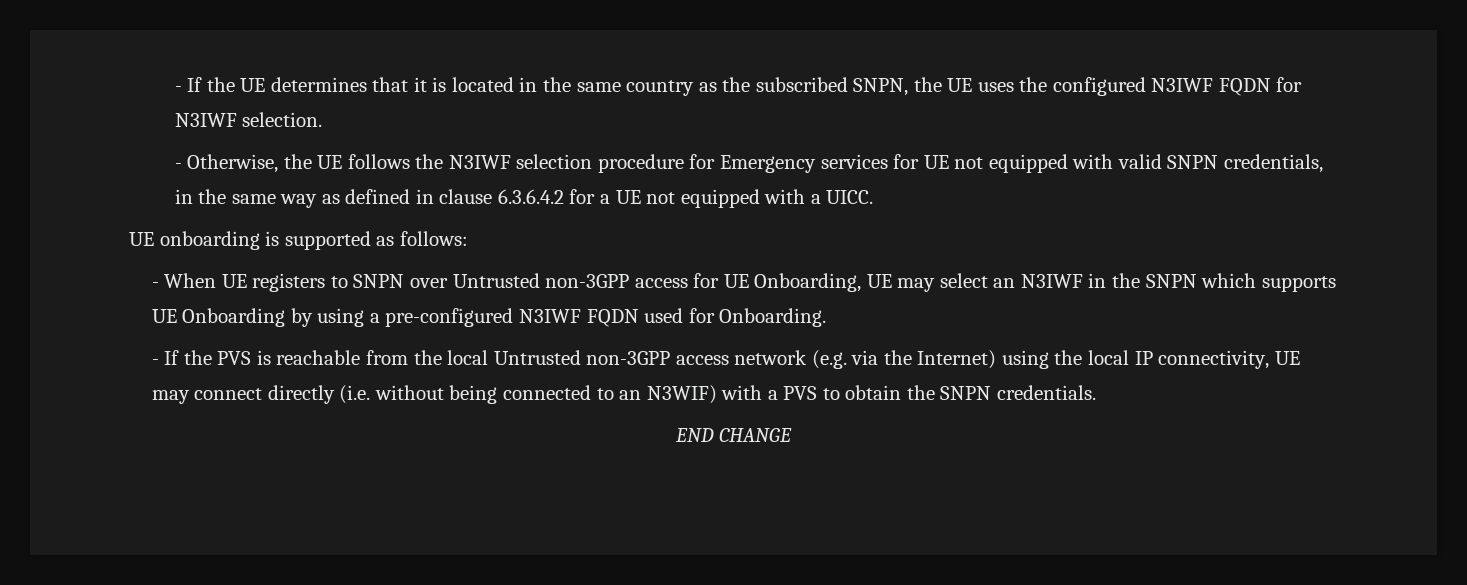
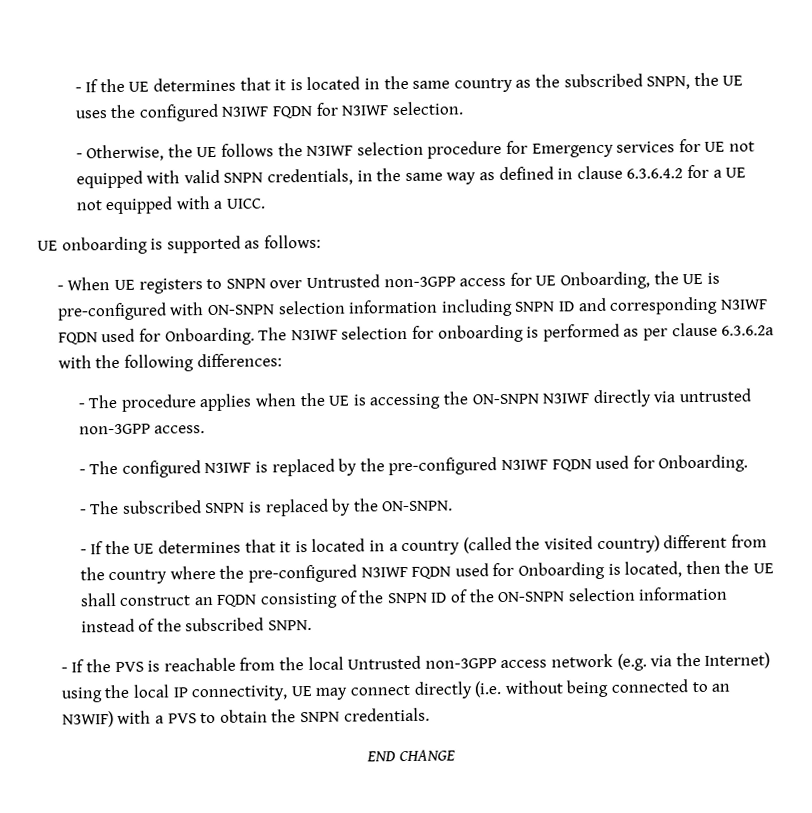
- - When UE registers to SNPN over Untrusted non-3GPP access for UE Onboarding, UE may select an N3IWF in the SNPN which supports UE Onboarding by using a pre-configured N3IWF FQDN used for Onboarding.
+ - When UE registers to SNPN over Untrusted non-3GPP access for UE Onboarding, the UE is pre-configured with ON-SNPN selection information including SNPN ID and corresponding N3IWF FQDN used for Onboarding. The N3IWF selection for onboarding is performed as per clause 6.3.6.2a with the following differences:
+ - The procedure applies when the UE is accessing the ON-SNPN N3IWF directly via untrusted non-3GPP access.
+ - The configured N3IWF is replaced by the pre-configured N3IWF FQDN used for Onboarding.
+ - The subscribed SNPN is replaced by the ON-SNPN.
+ - If the UE determines that it is located in a country (called the visited country) different from the country where the pre-configured N3IWF FQDN used for Onboarding is located, then the UE shall construct an FQDN consisting of the SNPN ID of the ON-SNPN selection information instead of the subscribed SNPN.

